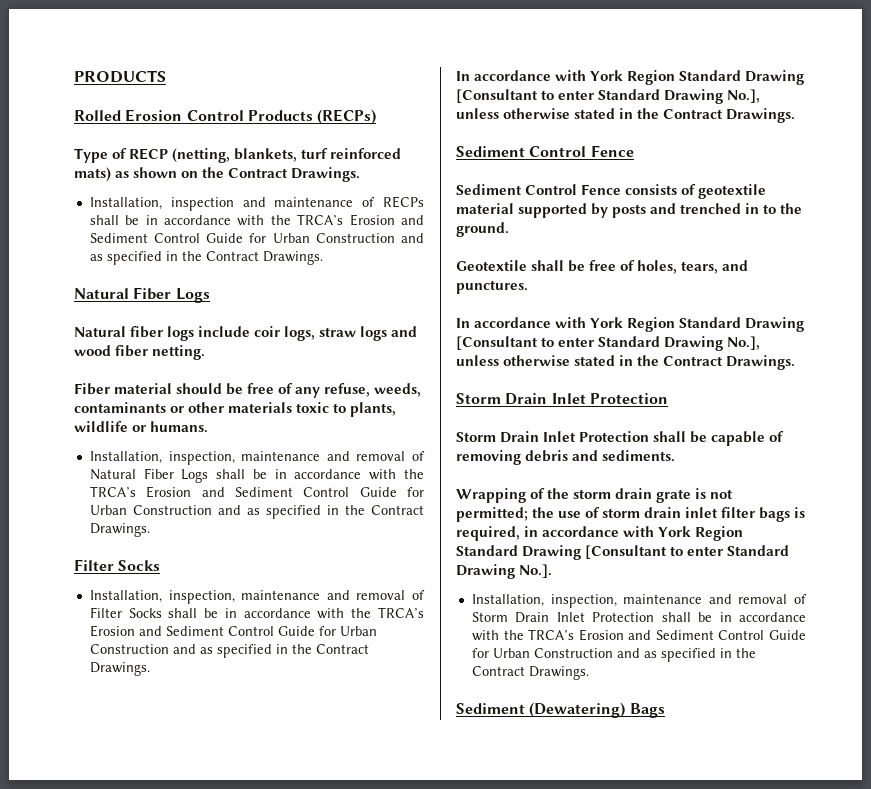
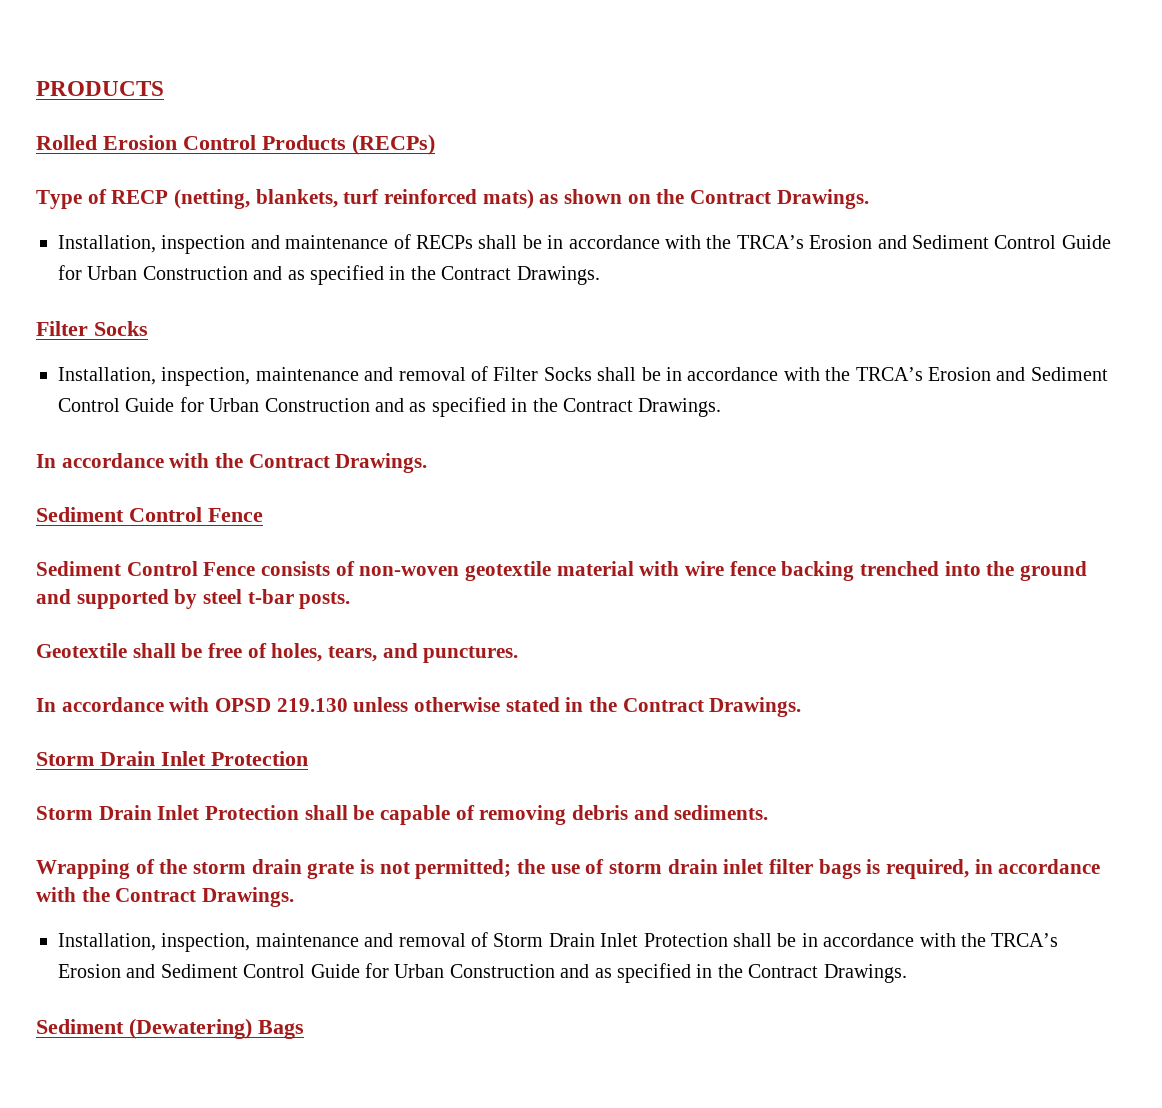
  Installation, inspection and maintenance of RECPs shall be in accordance with the TRCA’s Erosion and Sediment Control Guide for Urban Construction and as specified in the Contract Drawings.
- Natural Fiber Logs
- Natural fiber logs include coir logs, straw logs and wood fiber netting.
- Fiber material should be free of any refuse, weeds, contaminants or other materials toxic to plants, wildlife or humans.
- Installation, inspection, maintenance and removal of Natural Fiber Logs shall be in accordance with the TRCA’s Erosion and Sediment Control Guide for Urban Construction and as specified in the Contract Drawings.
  Installation, inspection, maintenance and removal of Filter Socks shall be in accordance with the TRCA’s Erosion and Sediment Control Guide for Urban Construction and as specified in the Contract Drawings.
- In accordance with York Region Standard Drawing [Consultant to enter Standard Drawing No.], unless otherwise stated in the Contract Drawings.
+ In accordance with the Contract Drawings.
- Sediment Control Fence consists of geotextile material supported by posts and trenched in to the ground.
+ Sediment Control Fence consists of non-woven geotextile material with wire fence backing trenched into the ground and supported by steel t-bar posts.
  Geotextile shall be free of holes, tears, and punctures.
- In accordance with York Region Standard Drawing [Consultant to enter Standard Drawing No.], unless otherwise stated in the Contract Drawings.
+ In accordance with OPSD 219.130 unless otherwise stated in the Contract Drawings.
- Wrapping of the storm drain grate is not permitted; the use of storm drain inlet filter bags is required, in accordance with York Region Standard Drawing [Consultant to enter Standard Drawing No.].
+ Wrapping of the storm drain grate is not permitted; the use of storm drain inlet filter bags is required, in accordance with the Contract Drawings.

